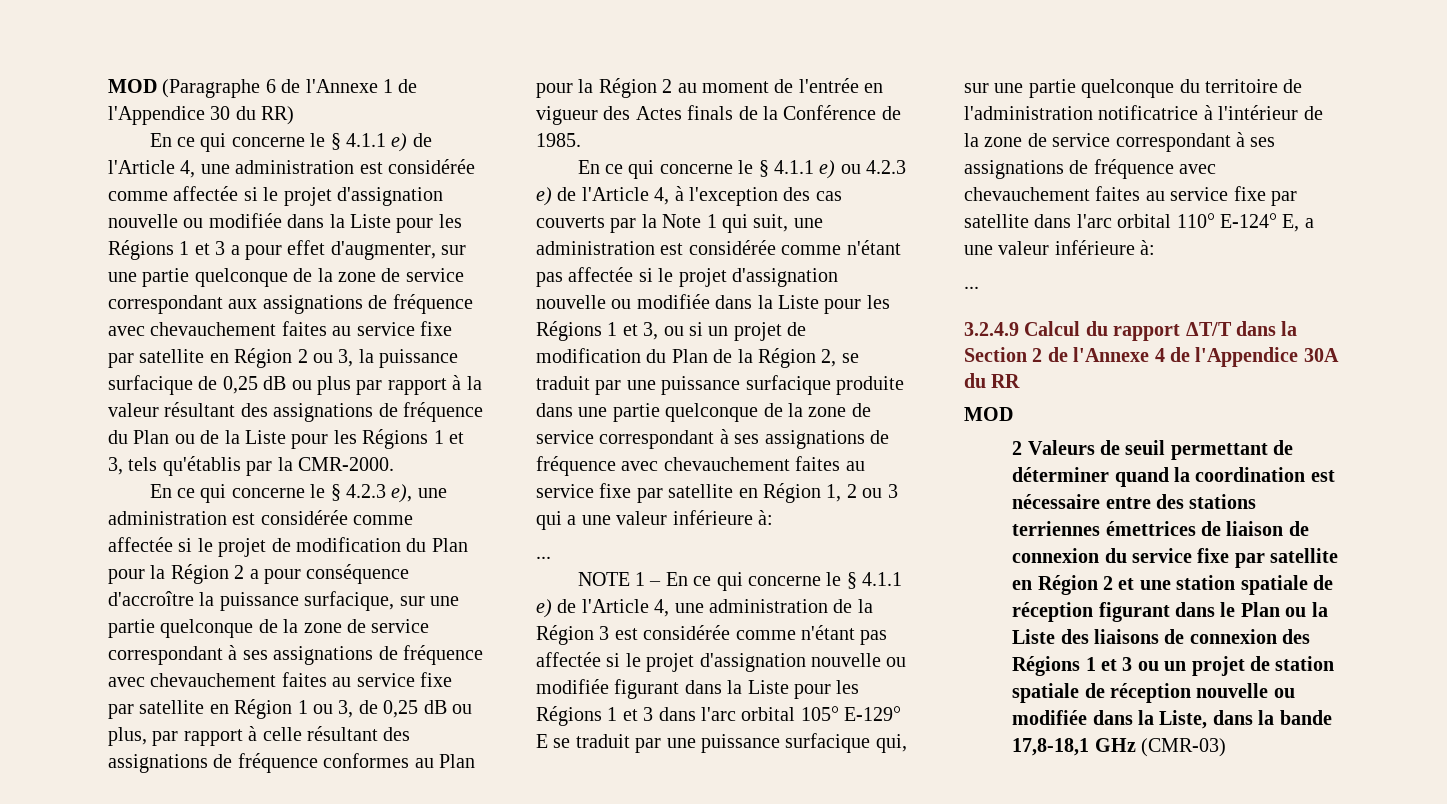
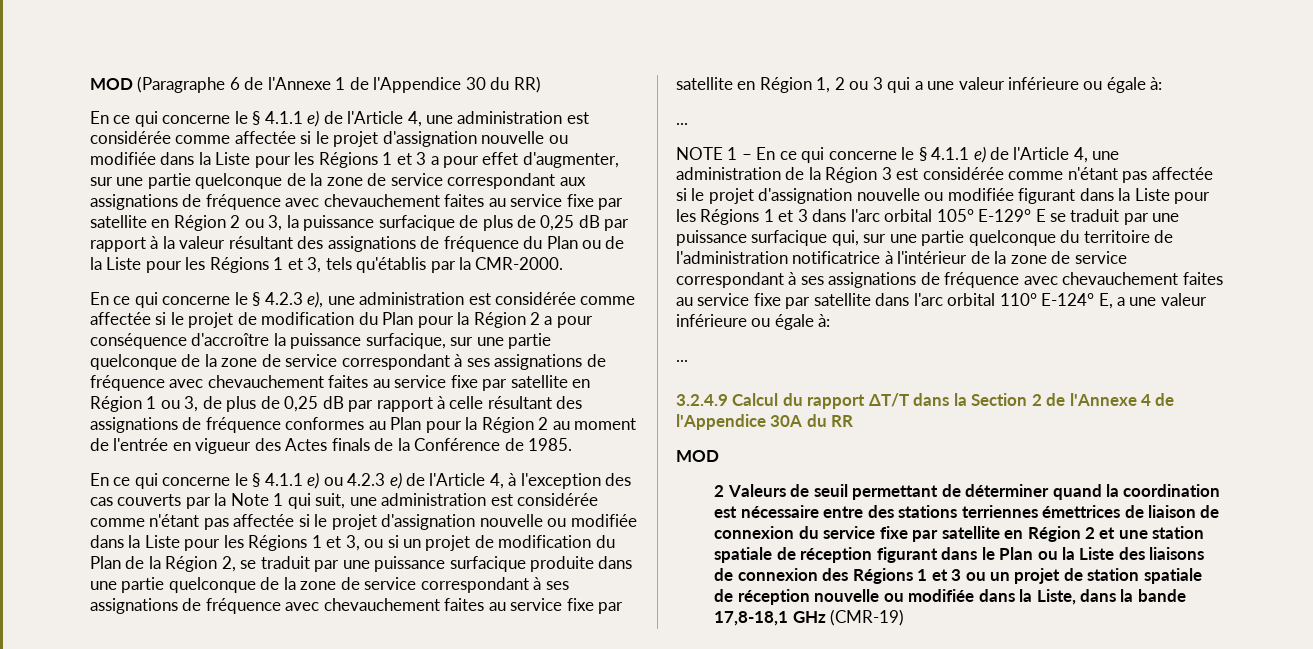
- En ce qui concerne le § 4.1.1 e) de l'Article 4, une administration est considérée comme affectée si le projet d'assignation nouvelle ou modifiée dans la Liste pour les Régions 1 et 3 a pour effet d'augmenter, sur une partie quelconque de la zone de service correspondant aux assignations de fréquence avec chevauchement faites au service fixe par satellite en Région 2 ou 3, la puissance surfacique de 0,25 dB ou plus par rapport à la valeur résultant des assignations de fréquence du Plan ou de la Liste pour les Régions 1 et 3, tels qu'établis par la CMR-2000.
+ En ce qui concerne le § 4.1.1 e) de l'Article 4, une administration est considérée comme affectée si le projet d'assignation nouvelle ou modifiée dans la Liste pour les Régions 1 et 3 a pour effet d'augmenter, sur une partie quelconque de la zone de service correspondant aux assignations de fréquence avec chevauchement faites au service fixe par satellite en Région 2 ou 3, la puissance surfacique de plus de 0,25 dB par rapport à la valeur résultant des assignations de fréquence du Plan ou de la Liste pour les Régions 1 et 3, tels qu'établis par la CMR-2000.
- En ce qui concerne le § 4.2.3 e), une administration est considérée comme affectée si le projet de modification du Plan pour la Région 2 a pour conséquence d'accroître la puissance surfacique, sur une partie quelconque de la zone de service correspondant à ses assignations de fréquence avec chevauchement faites au service fixe par satellite en Région 1 ou 3, de 0,25 dB ou plus, par rapport à celle résultant des assignations de fréquence conformes au Plan pour la Région 2 au moment de l'entrée en vigueur des Actes finals de la Conférence de 1985.
+ En ce qui concerne le § 4.2.3 e), une administration est considérée comme affectée si le projet de modification du Plan pour la Région 2 a pour conséquence d'accroître la puissance surfacique, sur une partie quelconque de la zone de service correspondant à ses assignations de fréquence avec chevauchement faites au service fixe par satellite en Région 1 ou 3, de plus de 0,25 dB par rapport à celle résultant des assignations de fréquence conformes au Plan pour la Région 2 au moment de l'entrée en vigueur des Actes finals de la Conférence de 1985.
- En ce qui concerne le § 4.1.1 e) ou 4.2.3 e) de l'Article 4, à l'exception des cas couverts par la Note 1 qui suit, une administration est considérée comme n'étant pas affectée si le projet d'assignation nouvelle ou modifiée dans la Liste pour les Régions 1 et 3, ou si un projet de modification du Plan de la Région 2, se traduit par une puissance surfacique produite dans une partie quelconque de la zone de service correspondant à ses assignations de fréquence avec chevauchement faites au service fixe par satellite en Région 1, 2 ou 3 qui a une valeur inférieure à:
+ En ce qui concerne le § 4.1.1 e) ou 4.2.3 e) de l'Article 4, à l'exception des cas couverts par la Note 1 qui suit, une administration est considérée comme n'étant pas affectée si le projet d'assignation nouvelle ou modifiée dans la Liste pour les Régions 1 et 3, ou si un projet de modification du Plan de la Région 2, se traduit par une puissance surfacique produite dans une partie quelconque de la zone de service correspondant à ses assignations de fréquence avec chevauchement faites au service fixe par satellite en Région 1, 2 ou 3 qui a une valeur inférieure ou égale à:
- NOTE 1 – En ce qui concerne le § 4.1.1 e) de l'Article 4, une administration de la Région 3 est considérée comme n'étant pas affectée si le projet d'assignation nouvelle ou modifiée figurant dans la Liste pour les Régions 1 et 3 dans l'arc orbital 105° E-129° E se traduit par une puissance surfacique qui, sur une partie quelconque du territoire de l'administration notificatrice à l'intérieur de la zone de service correspondant à ses assignations de fréquence avec chevauchement faites au service fixe par satellite dans l'arc orbital 110° E-124° E, a une valeur inférieure à:
+ NOTE 1 – En ce qui concerne le § 4.1.1 e) de l'Article 4, une administration de la Région 3 est considérée comme n'étant pas affectée si le projet d'assignation nouvelle ou modifiée figurant dans la Liste pour les Régions 1 et 3 dans l'arc orbital 105° E-129° E se traduit par une puissance surfacique qui, sur une partie quelconque du territoire de l'administration notificatrice à l'intérieur de la zone de service correspondant à ses assignations de fréquence avec chevauchement faites au service fixe par satellite dans l'arc orbital 110° E-124° E, a une valeur inférieure ou égale à:
- 2 Valeurs de seuil permettant de déterminer quand la coordination est nécessaire entre des stations terriennes émettrices de liaison de connexion du service fixe par satellite en Région 2 et une station spatiale de réception figurant dans le Plan ou la Liste des liaisons de connexion des Régions 1 et 3 ou un projet de station spatiale de réception nouvelle ou modifiée dans la Liste, dans la bande 17,8-18,1 GHz (CMR-03)
+ 2 Valeurs de seuil permettant de déterminer quand la coordination est nécessaire entre des stations terriennes émettrices de liaison de connexion du service fixe par satellite en Région 2 et une station spatiale de réception figurant dans le Plan ou la Liste des liaisons de connexion des Régions 1 et 3 ou un projet de station spatiale de réception nouvelle ou modifiée dans la Liste, dans la bande 17,8-18,1 GHz (CMR-19)

